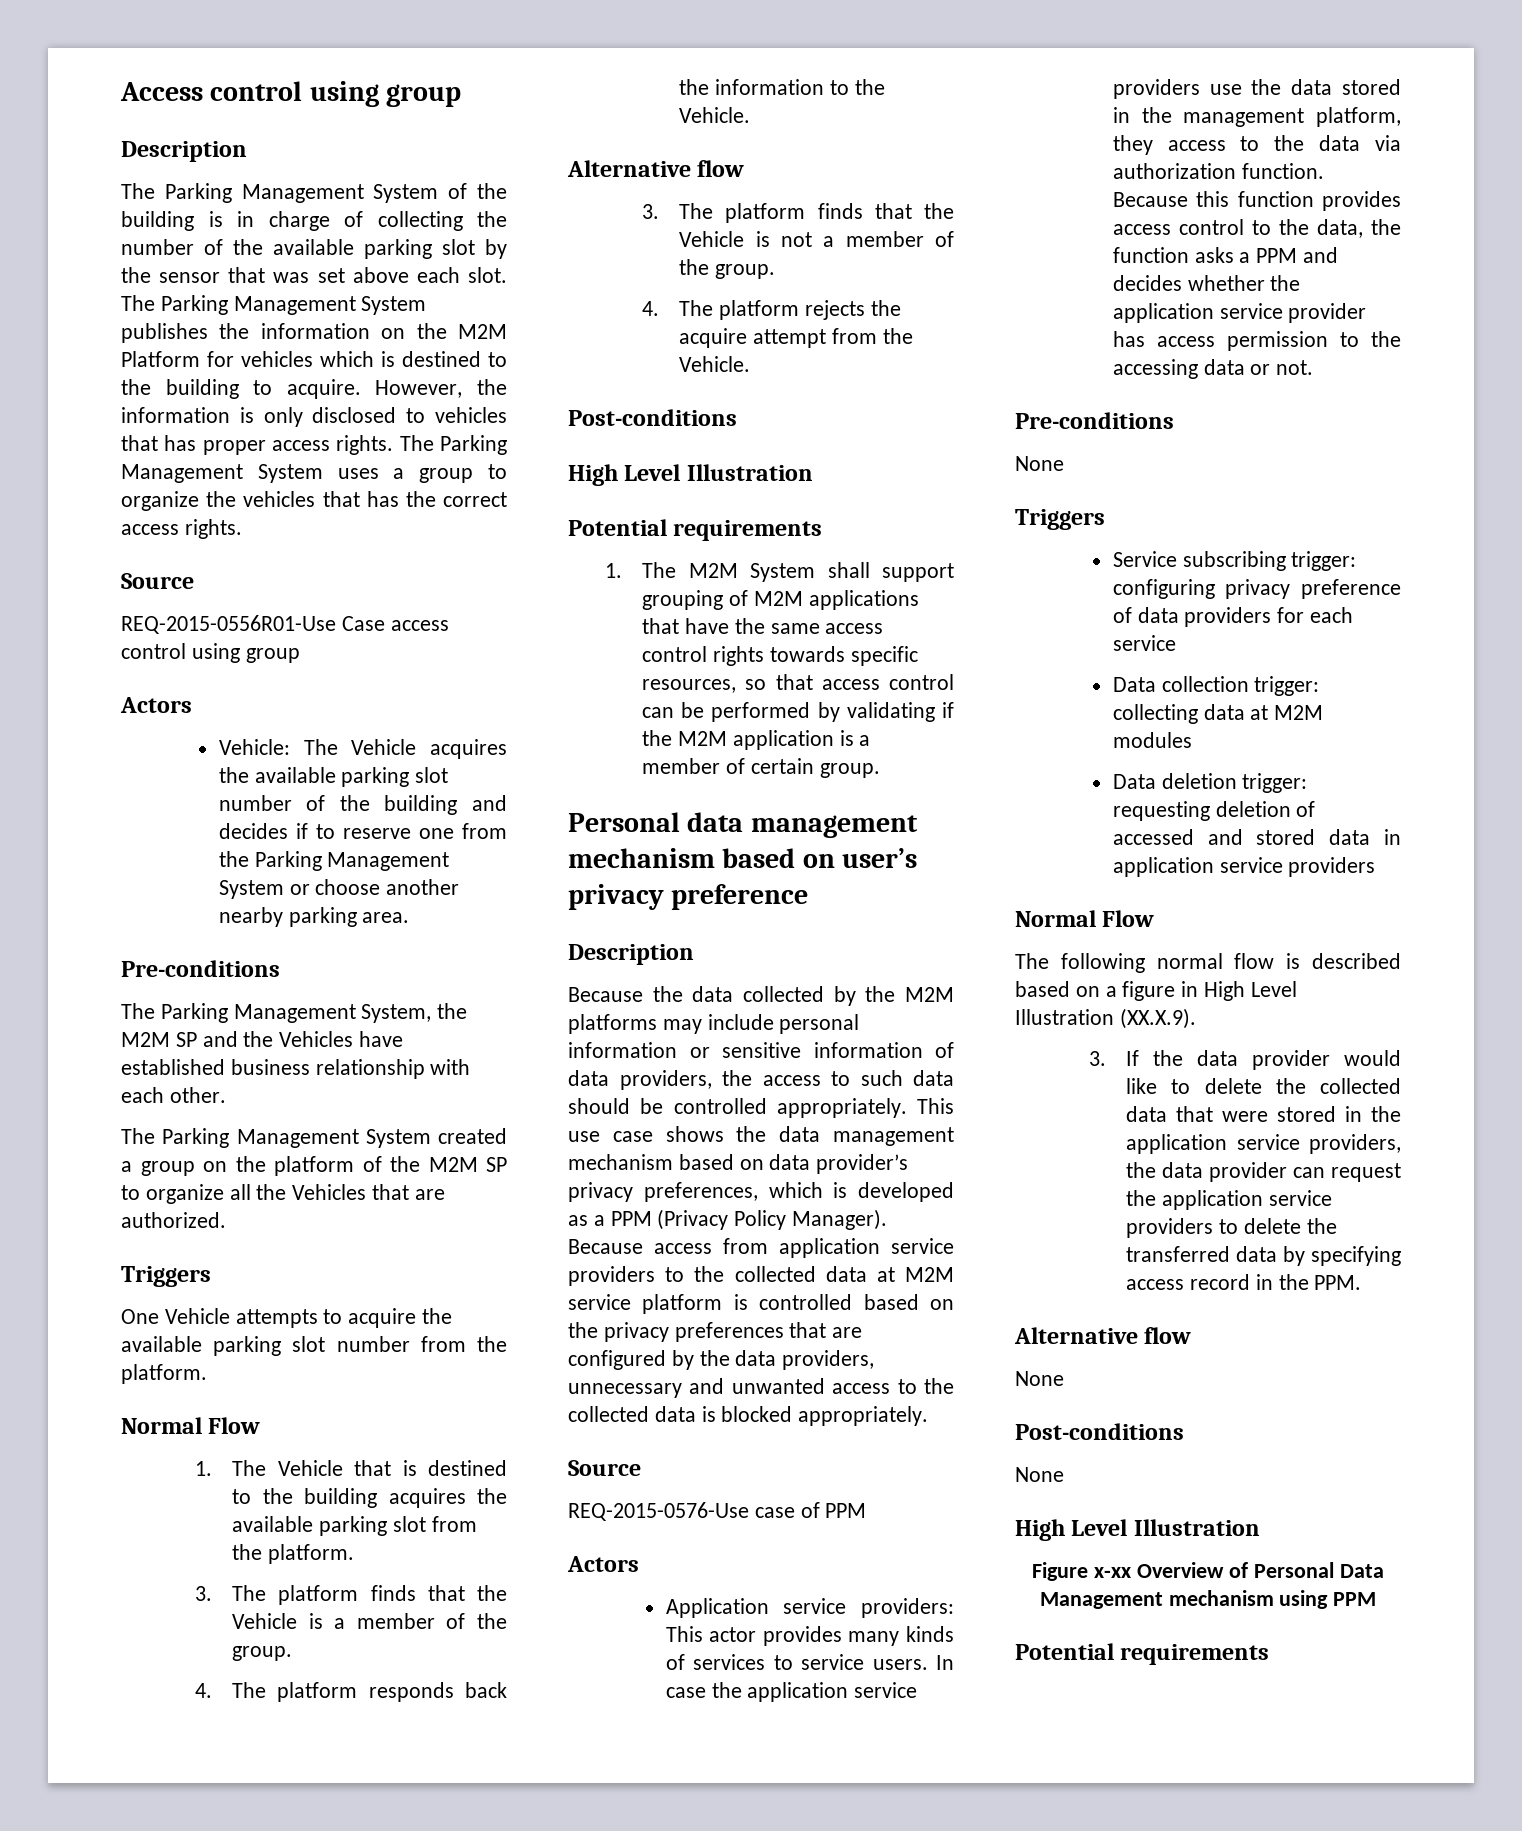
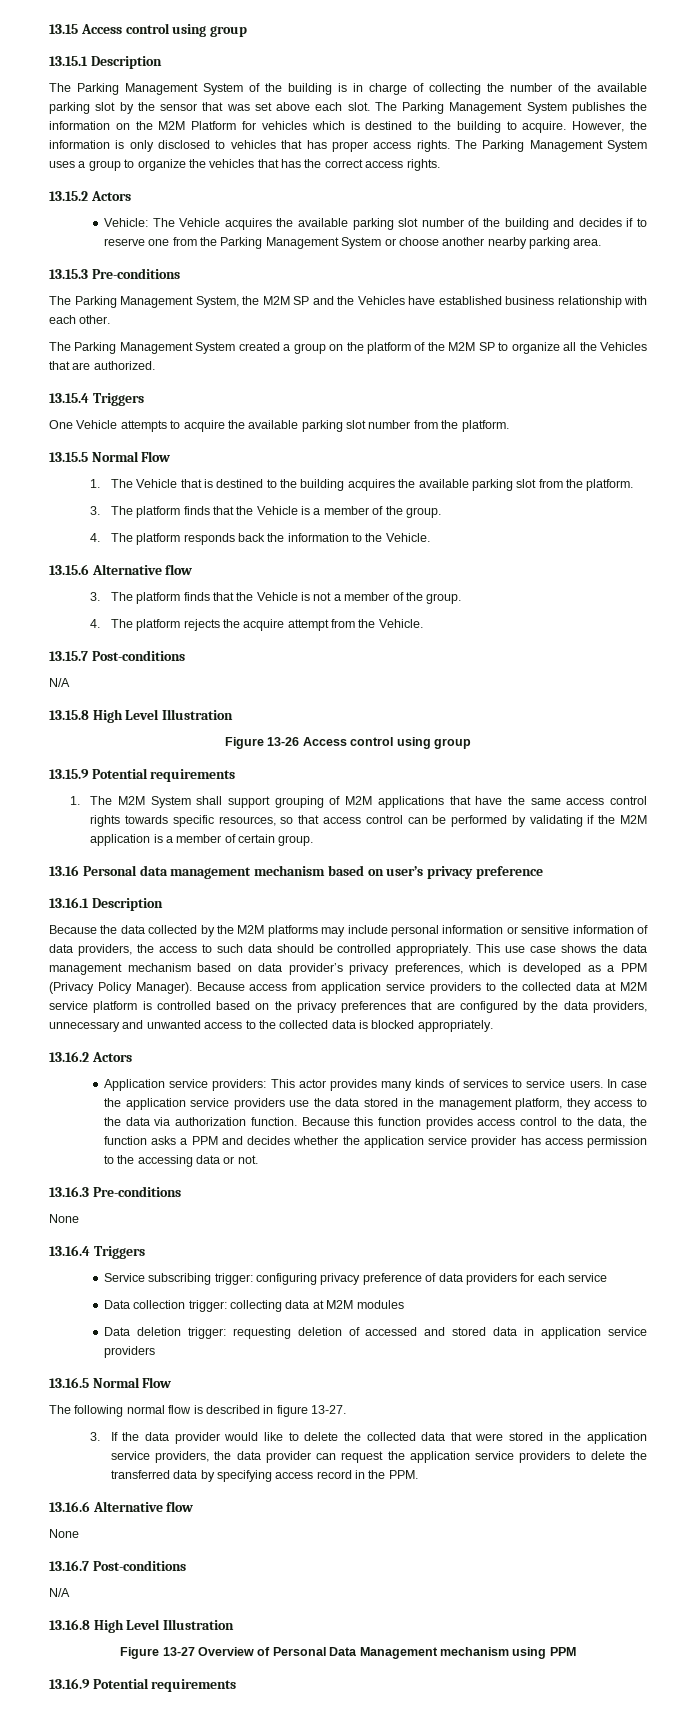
- Access control using group
- Description
+ 13.15 Access control using group
+ 13.15.1 Description
  The Parking Management System uses a group to organize the vehicles that has the correct access rights.
- Source
- REQ-2015-0556R01-Use Case access control using group
- Actors
+ 13.15.2 Actors
  Vehicle: The Vehicle acquires the available parking slot number of the building and decides if to reserve one from the Parking Management System or choose another nearby parking area.
- Pre-conditions
+ 13.15.3 Pre-conditions
  The Parking Management System created a group on the platform of the M2M SP to organize all the Vehicles that are authorized.
- Triggers
+ 13.15.4 Triggers
  One Vehicle attempts to acquire the available parking slot number from the platform.
- Normal Flow
+ 13.15.5 Normal Flow
  4. The platform responds back the information to the Vehicle.
- Alternative flow
+ 13.15.6 Alternative flow
  4. The platform rejects the acquire attempt from the Vehicle.
- Post-conditions
- High Level Illustration
- Potential requirements
+ 13.15.7 Post-conditions
+ N/A
+ 13.15.8 High Level Illustration
+ Figure 13-26 Access control using group
+ 13.15.9 Potential requirements
- Personal data management mechanism based on user’s privacy preference
- Description
+ 13.16 Personal data management mechanism based on user’s privacy preference
+ 13.16.1 Description
  Because access from application service providers to the collected data at M2M service platform is controlled based on the privacy preferences that are configured by the data providers, unnecessary and unwanted access to the collected data is blocked appropriately.
- Source
- REQ-2015-0576-Use case of PPM
- Actors
+ 13.16.2 Actors
  Because this function provides access control to the data, the function asks a PPM and decides whether the application service provider has access permission to the accessing data or not.
- Pre-conditions
+ 13.16.3 Pre-conditions
  None
- Triggers
+ 13.16.4 Triggers
  Data deletion trigger: requesting deletion of accessed and stored data in application service providers
- Normal Flow
+ 13.16.5 Normal Flow
- The following normal flow is described based on a figure in High Level Illustration (XX.X.9).
+ The following normal flow is described in figure 13-27.
  3. If the data provider would like to delete the collected data that were stored in the application service providers, the data provider can request the application service providers to delete the transferred data by specifying access record in the PPM.
- Alternative flow
+ 13.16.6 Alternative flow
  None
- Post-conditions
- None
- High Level Illustration
- Figure x-xx Overview of Personal Data Management mechanism using PPM
- Potential requirements
+ 13.16.7 Post-conditions
+ N/A
+ 13.16.8 High Level Illustration
+ Figure 13-27 Overview of Personal Data Management mechanism using PPM
+ 13.16.9 Potential requirements

